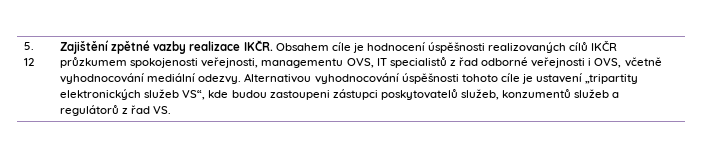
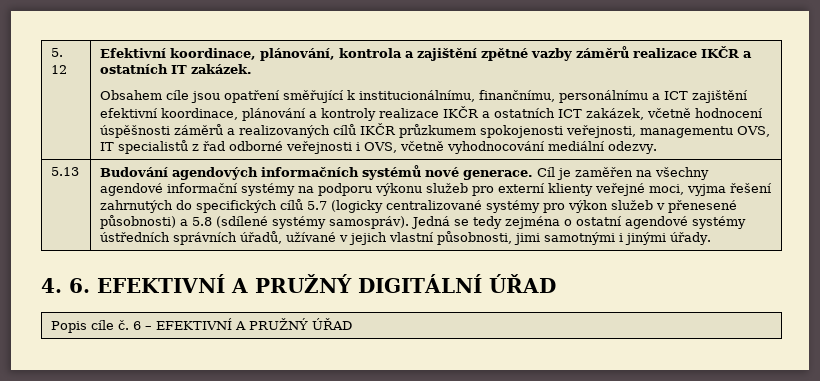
- Zajištění zpětné vazby realizace IKČR. Obsahem cíle je hodnocení úspěšnosti realizovaných cílů IKČR průzkumem spokojenosti veřejnosti, managementu OVS, IT specialistů z řad odborné veřejnosti i OVS, včetně vyhodnocování mediální odezvy. Alternativou vyhodnocování úspěšnosti tohoto cíle je ustavení „tripartity elektronických služeb VS“, kde budou zastoupeni zástupci poskytovatelů služeb, konzumentů služeb a regulátorů z řad VS.
+ Efektivní koordinace, plánování, kontrola a zajištění zpětné vazby záměrů realizace IKČR a ostatních IT zakázek.
+ Obsahem cíle jsou opatření směřující k institucionálnímu, finančnímu, personálnímu a ICT zajištění efektivní koordinace, plánování a kontroly realizace IKČR a ostatních ICT zakázek, včetně hodnocení úspěšnosti záměrů a realizovaných cílů IKČR průzkumem spokojenosti veřejnosti, managementu OVS, IT specialistů z řad odborné veřejnosti i OVS, včetně vyhodnocování mediální odezvy.
+ 5.13 | Budování agendových informačních systémů nové generace. Cíl je zaměřen na všechny agendové informační systémy na podporu výkonu služeb pro externí klienty veřejné moci, vyjma řešení zahrnutých do specifických cílů 5.7 (logicky centralizované systémy pro výkon služeb v přenesené působnosti) a 5.8 (sdílené systémy samospráv). Jedná se tedy zejména o ostatní agendové systémy ústředních správních úřadů, užívané v jejich vlastní působnosti, jimi samotnými i jinými úřady.
+ 4. 6. EFEKTIVNÍ A PRUŽNÝ DIGITÁLNÍ ÚŘAD
+ Popis cíle č. 6 – EFEKTIVNÍ A PRUŽNÝ ÚŘAD

